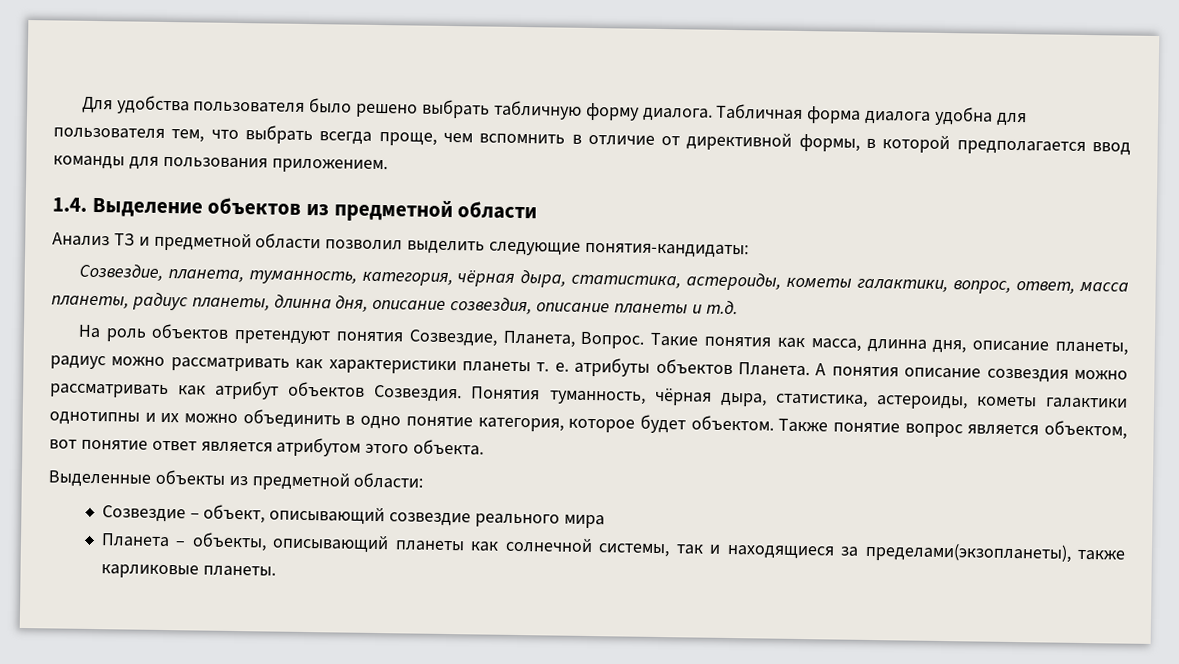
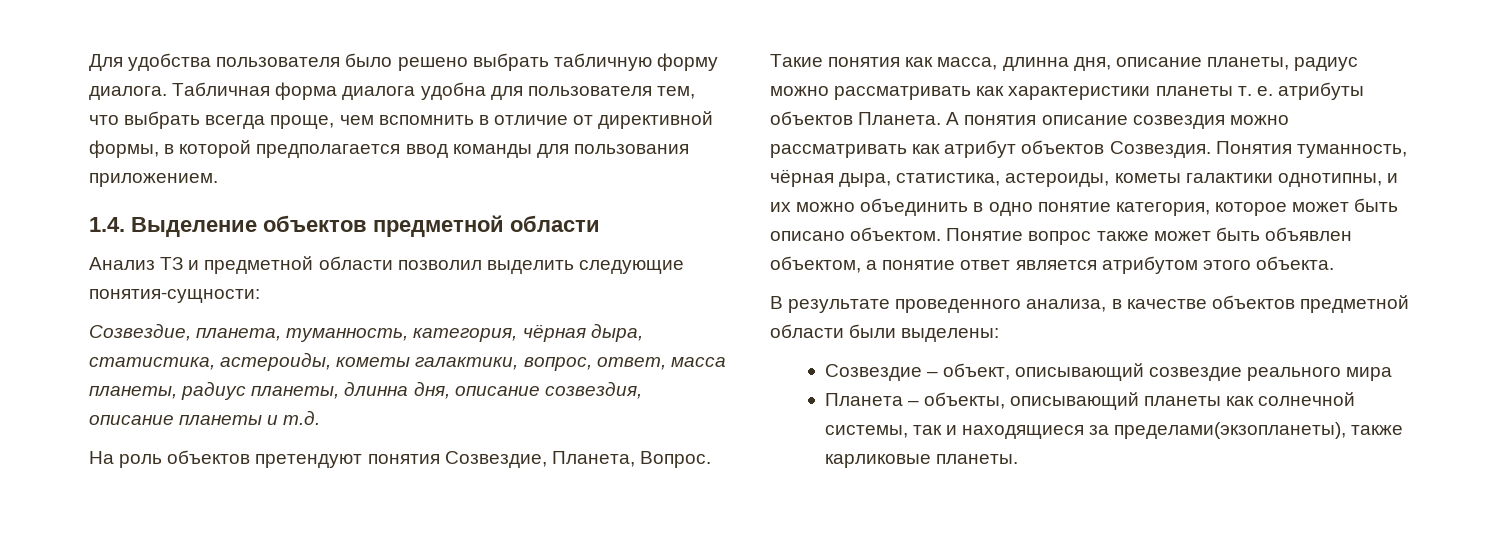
- 1.4. Выделение объектов из предметной области
+ 1.4. Выделение объектов предметной области
- Анализ ТЗ и предметной области позволил выделить следующие понятия-кандидаты:
+ Анализ ТЗ и предметной области позволил выделить следующие понятия-сущности:
- Понятия туманность, чёрная дыра, статистика, астероиды, кометы галактики однотипны и их можно объединить в одно понятие категория, которое будет объектом. Также понятие вопрос является объектом, вот понятие ответ является атрибутом этого объекта.
+ Понятия туманность, чёрная дыра, статистика, астероиды, кометы галактики однотипны, и их можно объединить в одно понятие категория, которое может быть описано объектом. Понятие вопрос также может быть объявлен объектом, а понятие ответ является атрибутом этого объекта.
- Выделенные объекты из предметной области:
+ В результате проведенного анализа, в качестве объектов предметной области были выделены:

